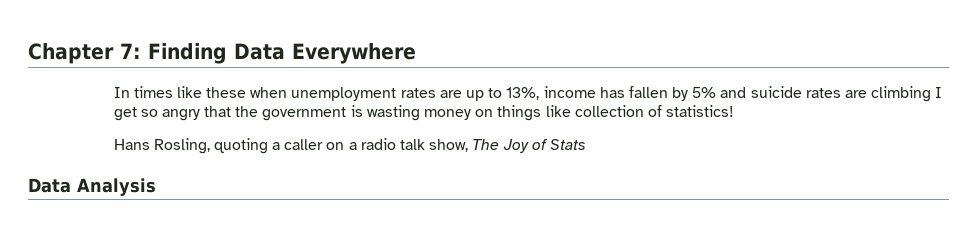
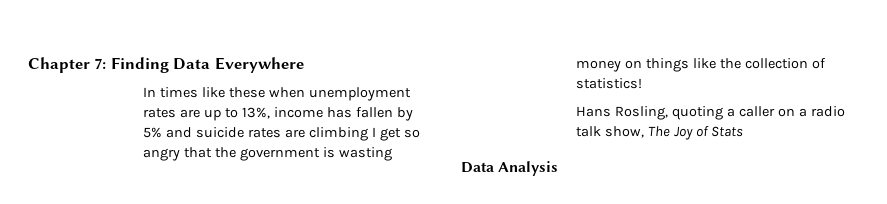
- In times like these when unemployment rates are up to 13%, income has fallen by 5% and suicide rates are climbing I get so angry that the government is wasting money on things like collection of statistics!
+ In times like these when unemployment rates are up to 13%, income has fallen by 5% and suicide rates are climbing I get so angry that the government is wasting money on things like the collection of statistics!

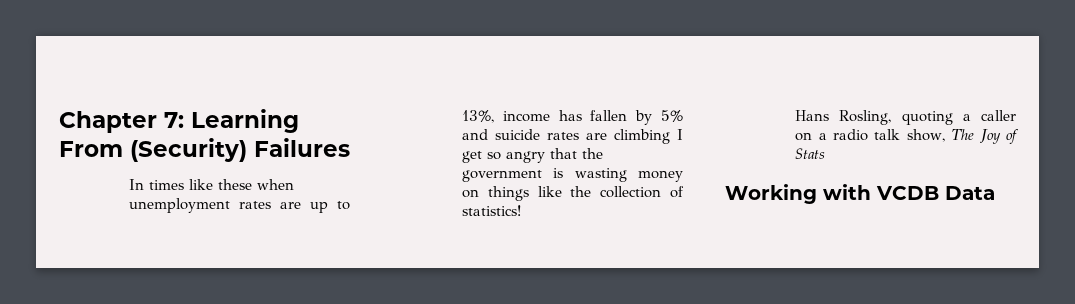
- Chapter 7: Finding Data Everywhere
+ Chapter 7: Learning From (Security) Failures
- Data Analysis
+ Working with VCDB Data

